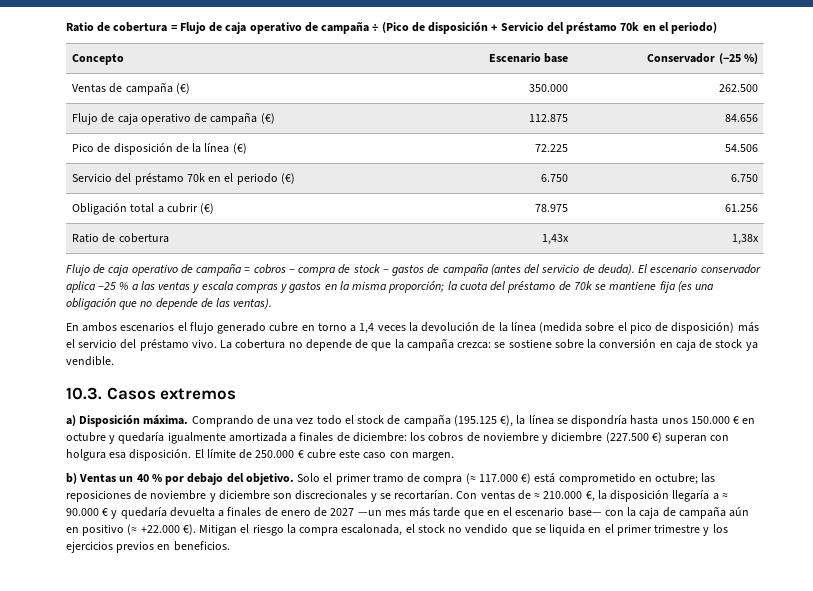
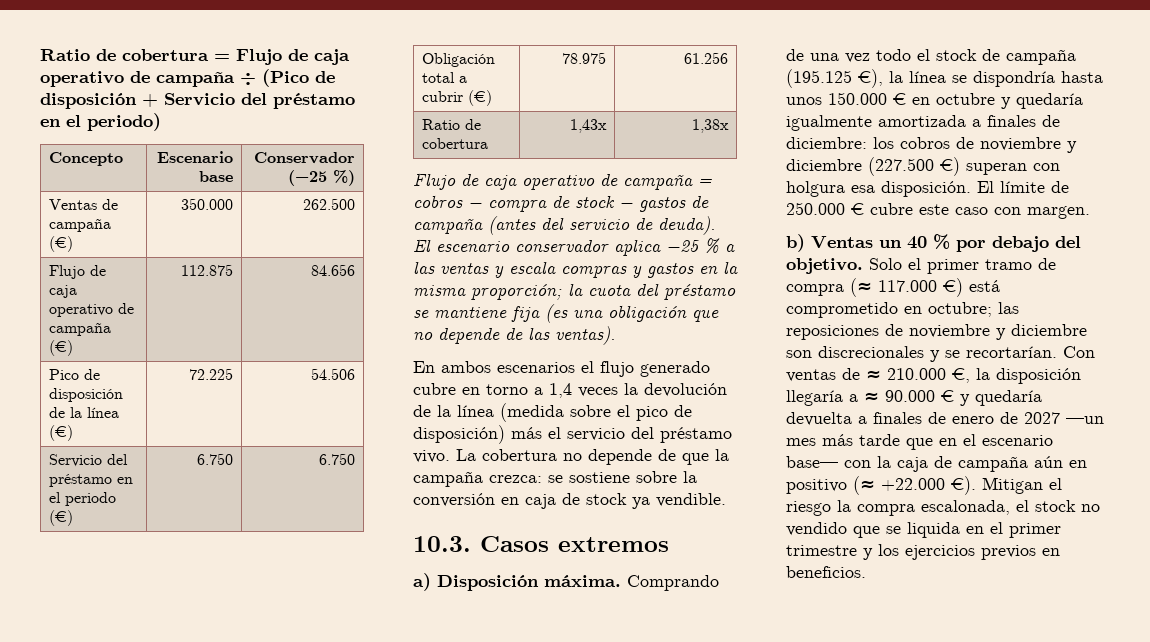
- Ratio de cobertura = Flujo de caja operativo de campaña ÷ (Pico de disposición + Servicio del préstamo 70k en el periodo)
+ Ratio de cobertura = Flujo de caja operativo de campaña ÷ (Pico de disposición + Servicio del préstamo en el periodo)
- Servicio del préstamo 70k en el periodo (€) | 6.750 | 6.750
+ Servicio del préstamo en el periodo (€) | 6.750 | 6.750
- El escenario conservador aplica −25 % a las ventas y escala compras y gastos en la misma proporción; la cuota del préstamo de 70k se mantiene fija (es una obligación que no depende de las ventas).
+ El escenario conservador aplica −25 % a las ventas y escala compras y gastos en la misma proporción; la cuota del préstamo se mantiene fija (es una obligación que no depende de las ventas).

